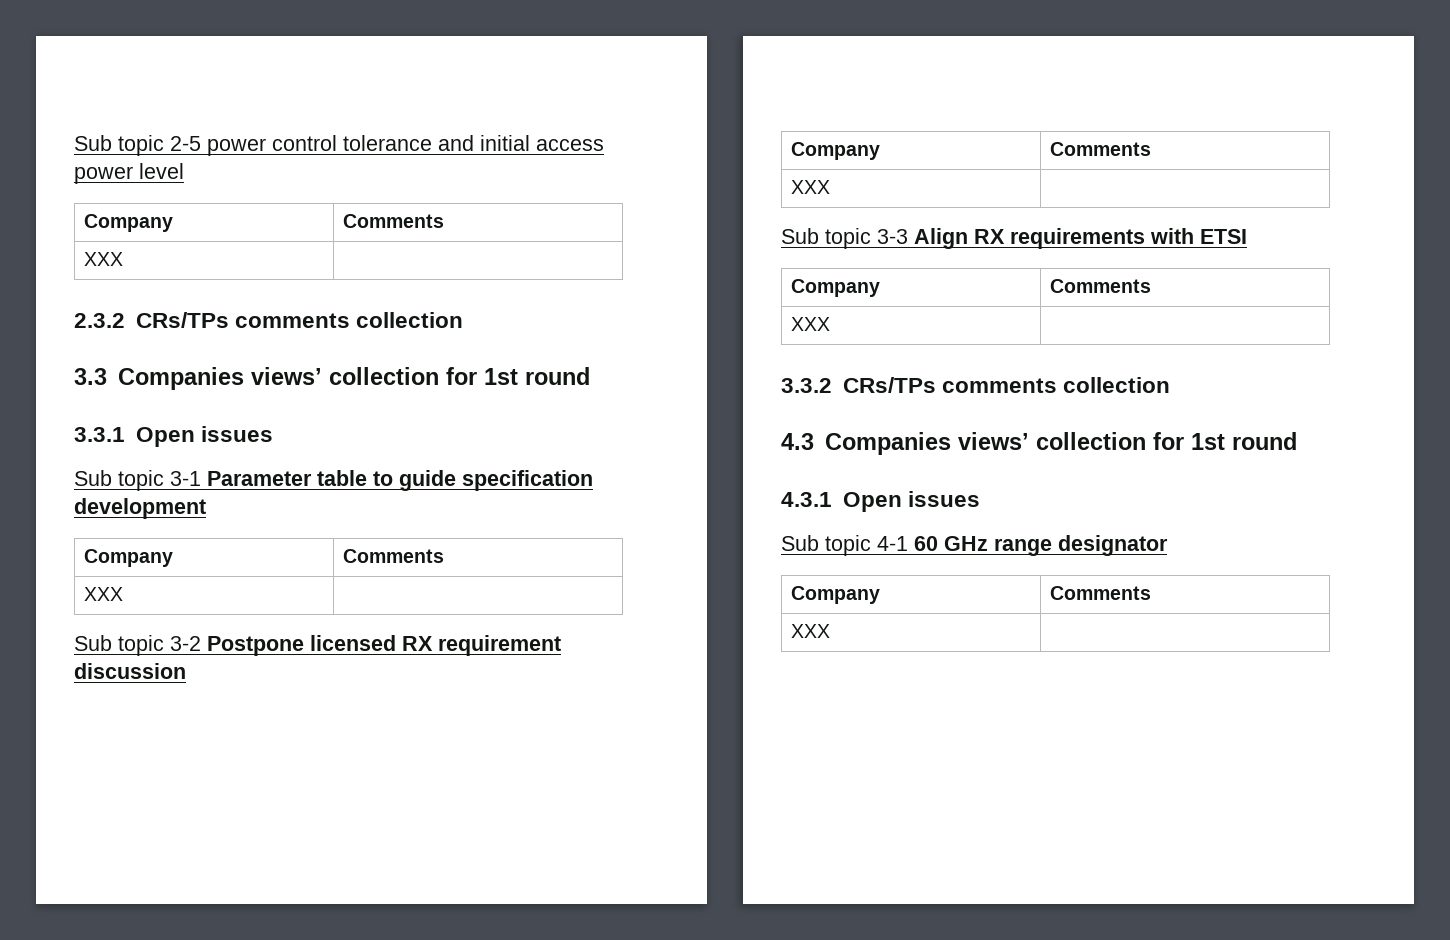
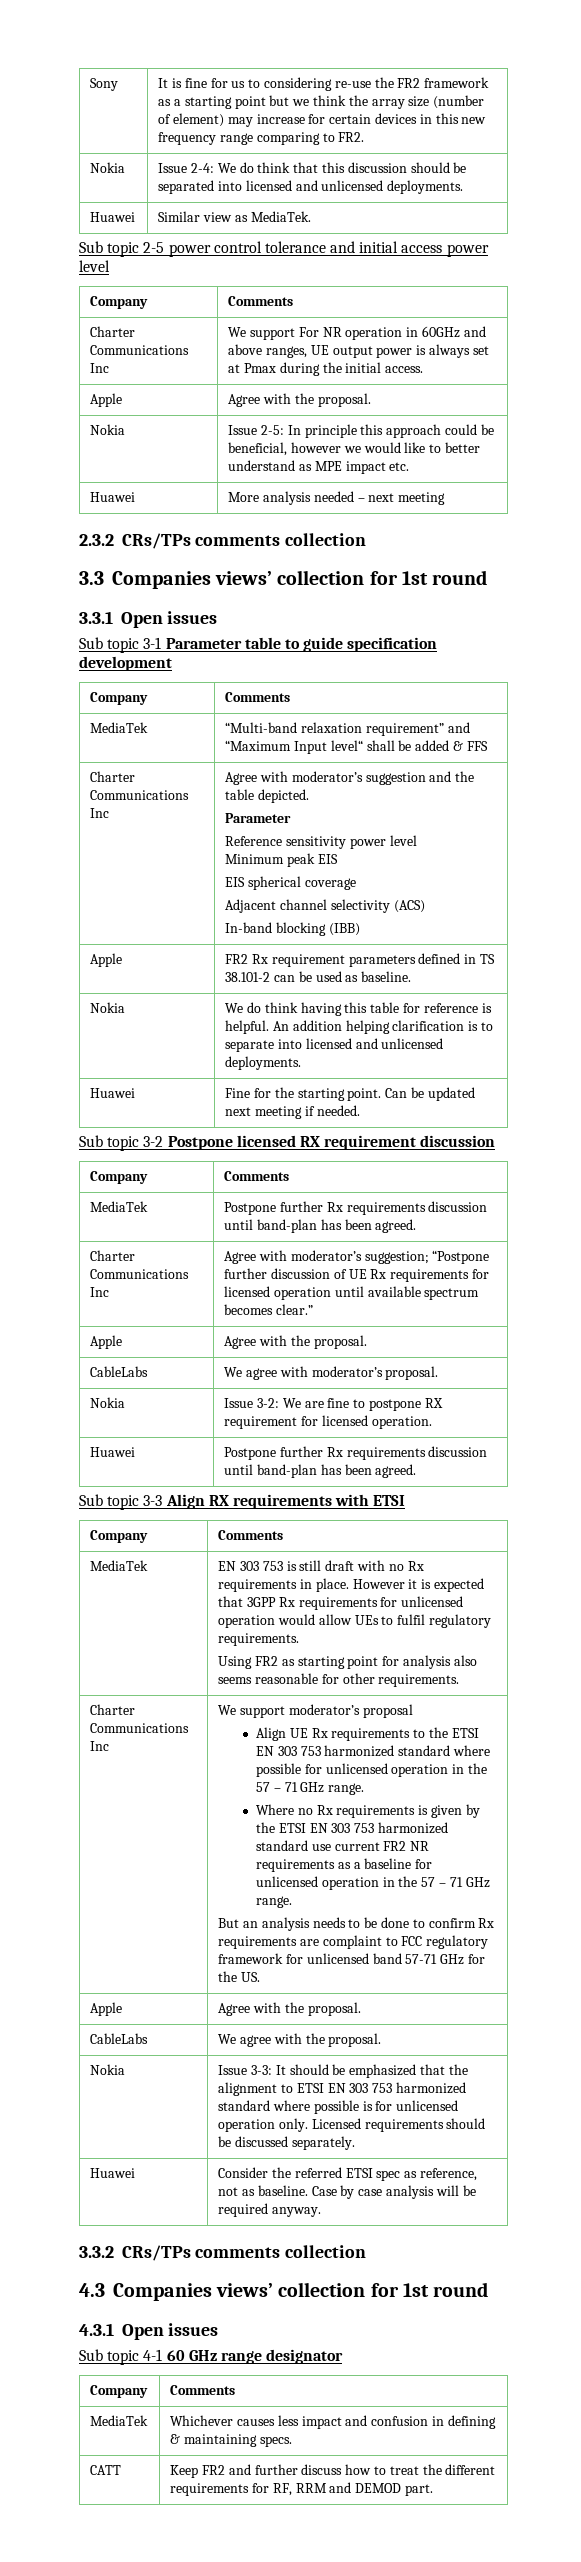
+ Sony | It is fine for us to considering re-use the FR2 framework as a starting point but we think the array size (number of element) may increase for certain devices in this new frequency range comparing to FR2.
+ Nokia | Issue 2-4: We do think that this discussion should be separated into licensed and unlicensed deployments.
+ Huawei | Similar view as MediaTek.
  Sub topic 2-5 power control tolerance and initial access power level
  Company | Comments
- XXX |
+ Charter Communications Inc | We support For NR operation in 60GHz and above ranges, UE output power is always set at Pmax during the initial access.
+ Apple | Agree with the proposal.
+ Nokia | Issue 2-5: In principle this approach could be beneficial, however we would like to better understand as MPE impact etc.
+ Huawei | More analysis needed – next meeting
  Sub topic 3-1 Parameter table to guide specification development
  Company | Comments
- XXX |
+ MediaTek | “Multi-band relaxation requirement” and “Maximum Input level“ shall be added & FFS
+ Charter Communications Inc | Agree with moderator’s suggestion and the table depicted.
+ Parameter
+ Reference sensitivity power level
+ Minimum peak EIS
+ EIS spherical coverage
+ Adjacent channel selectivity (ACS)
+ In-band blocking (IBB)
+ Apple | FR2 Rx requirement parameters defined in TS 38.101-2 can be used as baseline.
+ Nokia | We do think having this table for reference is helpful. An addition helping clarification is to separate into licensed and unlicensed deployments.
+ Huawei | Fine for the starting point. Can be updated next meeting if needed.
  Sub topic 3-2 Postpone licensed RX requirement discussion
  Company | Comments
- XXX |
+ MediaTek | Postpone further Rx requirements discussion until band-plan has been agreed.
+ Charter Communications Inc | Agree with moderator’s suggestion; “Postpone further discussion of UE Rx requirements for licensed operation until available spectrum becomes clear.”
+ Apple | Agree with the proposal.
+ CableLabs | We agree with moderator’s proposal.
+ Nokia | Issue 3-2: We are fine to postpone RX requirement for licensed operation.
+ Huawei | Postpone further Rx requirements discussion until band-plan has been agreed.
  Sub topic 3-3 Align RX requirements with ETSI
  Company | Comments
- XXX
+ MediaTek | EN 303 753 is still draft with no Rx requirements in place. However it is expected that 3GPP Rx requirements for unlicensed operation would allow UEs to fulfil regulatory requirements.
+ Using FR2 as starting point for analysis also seems reasonable for other requirements.
+ Charter Communications Inc | We support moderator’s proposal
+ Align UE Rx requirements to the ETSI EN 303 753 harmonized standard where possible for unlicensed operation in the 57 – 71 GHz range.
+ Where no Rx requirements is given by the ETSI EN 303 753 harmonized standard use current FR2 NR requirements as a baseline for unlicensed operation in the 57 – 71 GHz range.
+ But an analysis needs to be done to confirm Rx requirements are complaint to FCC regulatory framework for unlicensed band 57-71 GHz for the US.
+ Apple | Agree with the proposal.
+ CableLabs | We agree with the proposal.
+ Nokia | Issue 3-3: It should be emphasized that the alignment to ETSI EN 303 753 harmonized standard where possible is for unlicensed operation only. Licensed requirements should be discussed separately.
+ Huawei | Consider the referred ETSI spec as reference, not as baseline. Case by case analysis will be required anyway.
  Sub topic 4-1 60 GHz range designator
  Company | Comments
- XXX |
+ MediaTek | Whichever causes less impact and confusion in defining & maintaining specs.
+ CATT | Keep FR2 and further discuss how to treat the different requirements for RF, RRM and DEMOD part.

